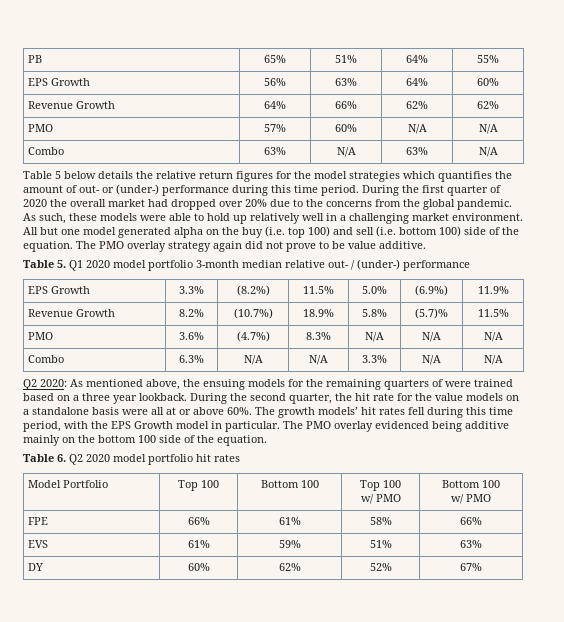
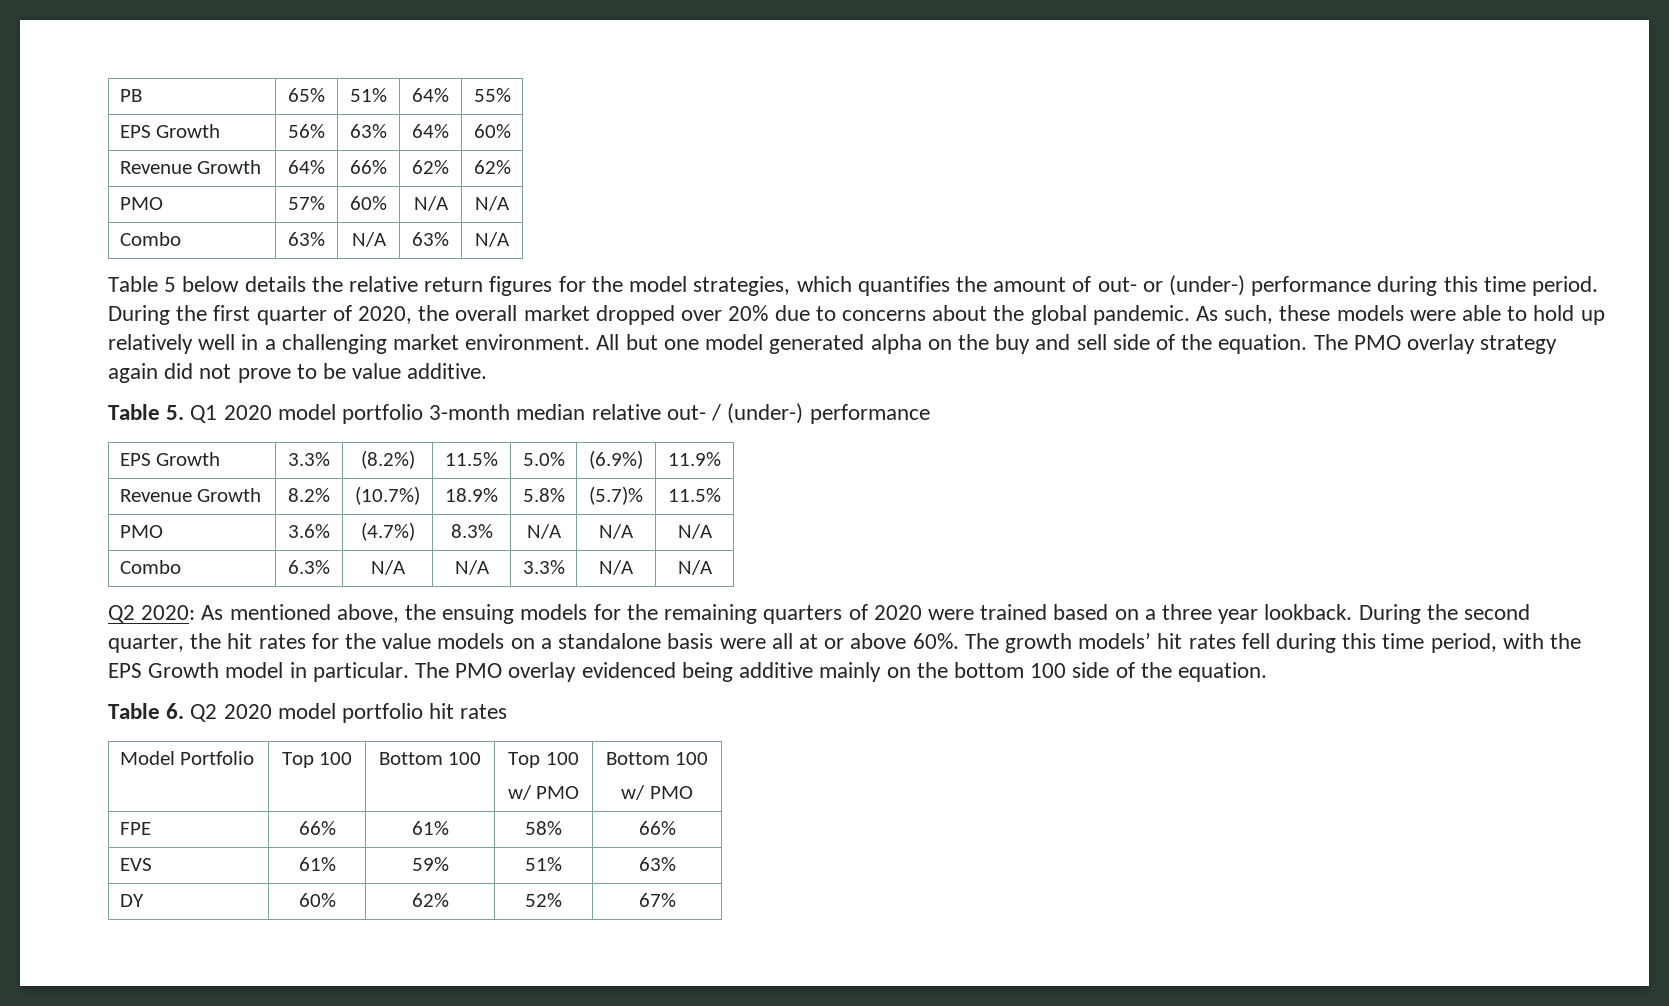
- Table 5 below details the relative return figures for the model strategies which quantifies the amount of out- or (under-) performance during this time period.
+ Table 5 below details the relative return figures for the model strategies, which quantifies the amount of out- or (under-) performance during this time period.
- During the first quarter of 2020 the overall market had dropped over 20% due to the concerns from the global pandemic.
+ During the first quarter of 2020, the overall market dropped over 20% due to concerns about the global pandemic.
- All but one model generated alpha on the buy (i.e. top 100) and sell (i.e. bottom 100) side of the equation.
+ All but one model generated alpha on the buy and sell side of the equation.
- Q2 2020: As mentioned above, the ensuing models for the remaining quarters of were trained based on a three year lookback.
+ Q2 2020: As mentioned above, the ensuing models for the remaining quarters of 2020 were trained based on a three year lookback.
- During the second quarter, the hit rate for the value models on a standalone basis were all at or above 60%.
+ During the second quarter, the hit rates for the value models on a standalone basis were all at or above 60%.

